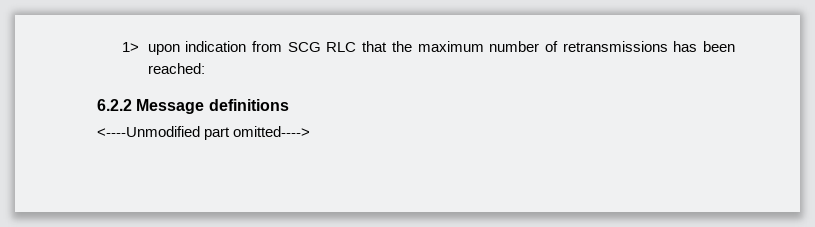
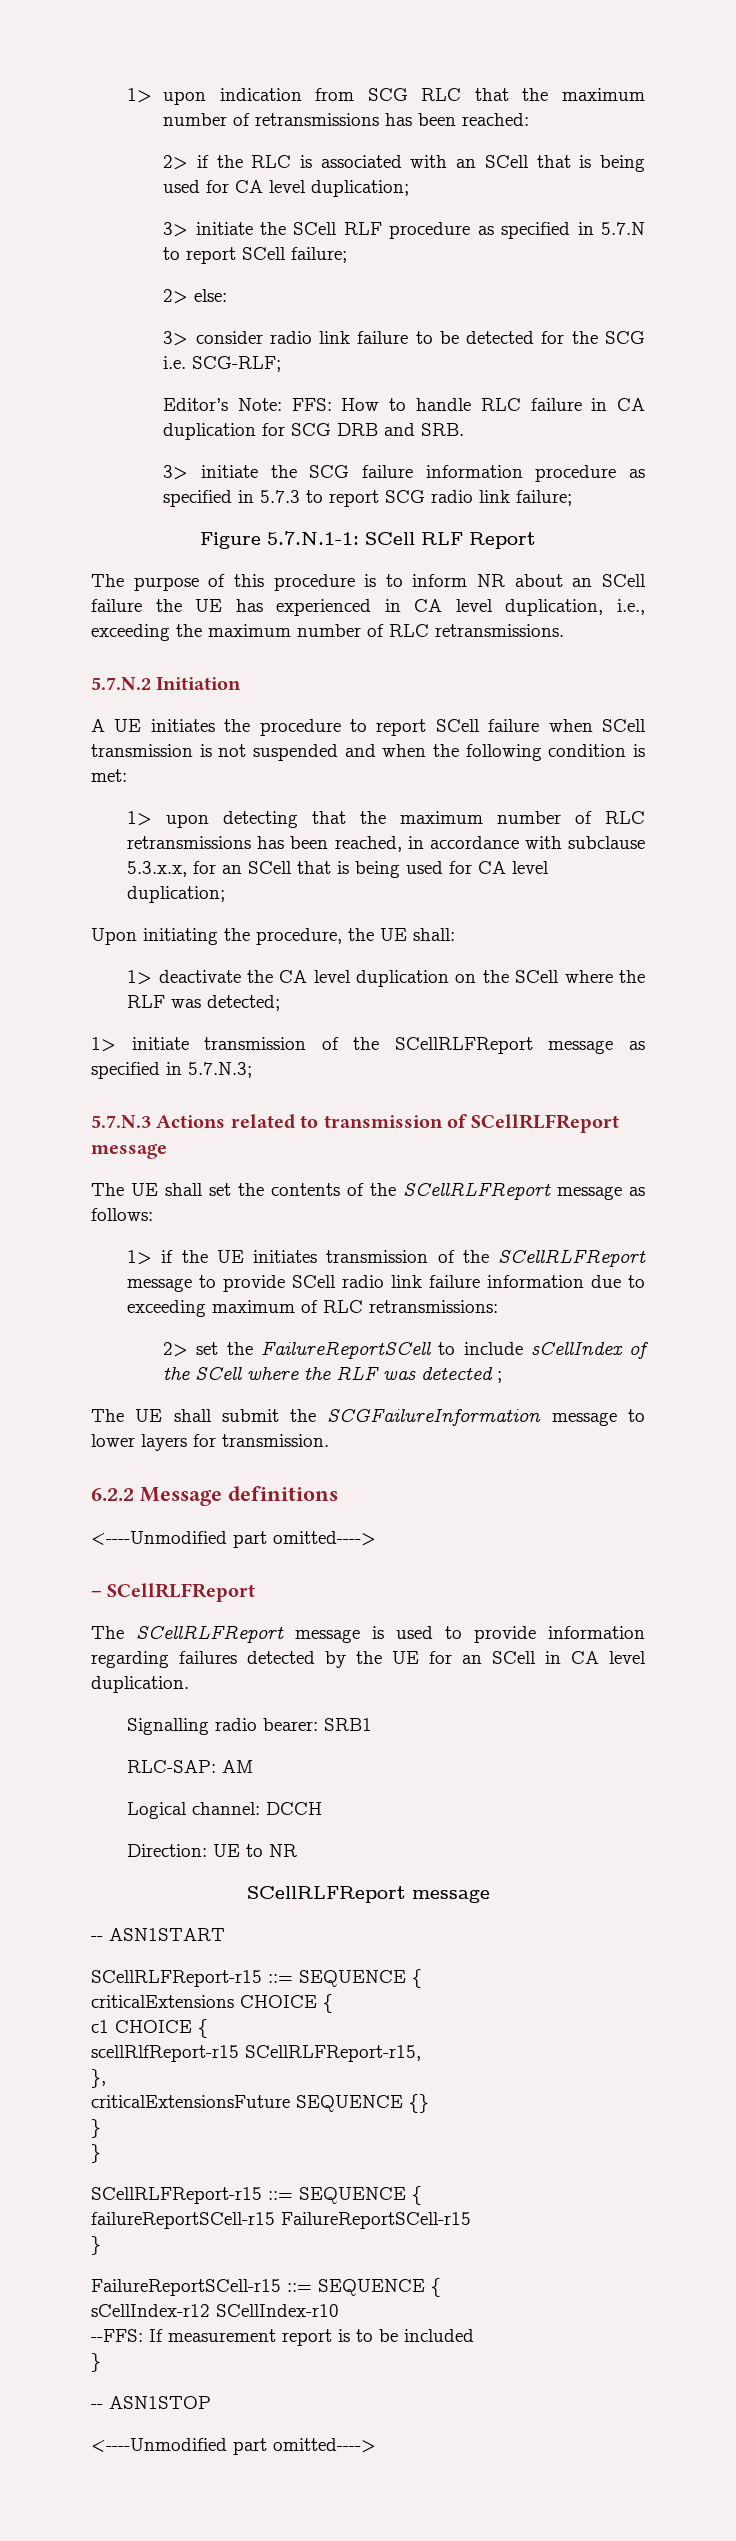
+ 2> if the RLC is associated with an SCell that is being used for CA level duplication;
+ 3> initiate the SCell RLF procedure as specified in 5.7.N to report SCell failure;
+ 2> else:
+ 3> consider radio link failure to be detected for the SCG i.e. SCG-RLF;
+ Editor’s Note: FFS: How to handle RLC failure in CA duplication for SCG DRB and SRB.
+ 3> initiate the SCG failure information procedure as specified in 5.7.3 to report SCG radio link failure;
+ Figure 5.7.N.1-1: SCell RLF Report
+ The purpose of this procedure is to inform NR about an SCell failure the UE has experienced in CA level duplication, i.e., exceeding the maximum number of RLC retransmissions.
+ 5.7.N.2 Initiation
+ A UE initiates the procedure to report SCell failure when SCell transmission is not suspended and when the following condition is met:
+ 1> upon detecting that the maximum number of RLC retransmissions has been reached, in accordance with subclause 5.3.x.x, for an SCell that is being used for CA level duplication;
+ Upon initiating the procedure, the UE shall:
+ 1> deactivate the CA level duplication on the SCell where the RLF was detected;
+ 1> initiate transmission of the SCellRLFReport message as specified in 5.7.N.3;
+ 5.7.N.3 Actions related to transmission of SCellRLFReport message
+ The UE shall set the contents of the SCellRLFReport message as follows:
+ 1> if the UE initiates transmission of the SCellRLFReport message to provide SCell radio link failure information due to exceeding maximum of RLC retransmissions:
+ 2> set the FailureReportSCell to include sCellIndex of the SCell where the RLF was detected ;
+ The UE shall submit the SCGFailureInformation message to lower layers for transmission.
+ – SCellRLFReport
+ The SCellRLFReport message is used to provide information regarding failures detected by the UE for an SCell in CA level duplication.
+ Signalling radio bearer: SRB1
+ RLC-SAP: AM
+ Logical channel: DCCH
+ Direction: UE to NR
+ SCellRLFReport message
+ -- ASN1START
+ SCellRLFReport-r15 ::= SEQUENCE {
+ criticalExtensions CHOICE {
+ c1 CHOICE {
+ scellRlfReport-r15 SCellRLFReport-r15,
+ },
+ criticalExtensionsFuture SEQUENCE {}
+ }
+ }
+ SCellRLFReport-r15 ::= SEQUENCE {
+ failureReportSCell-r15 FailureReportSCell-r15
+ }
+ FailureReportSCell-r15 ::= SEQUENCE {
+ sCellIndex-r12 SCellIndex-r10
+ --FFS: If measurement report is to be included
+ }
+ -- ASN1STOP
+ <----Unmodified part omitted---->

